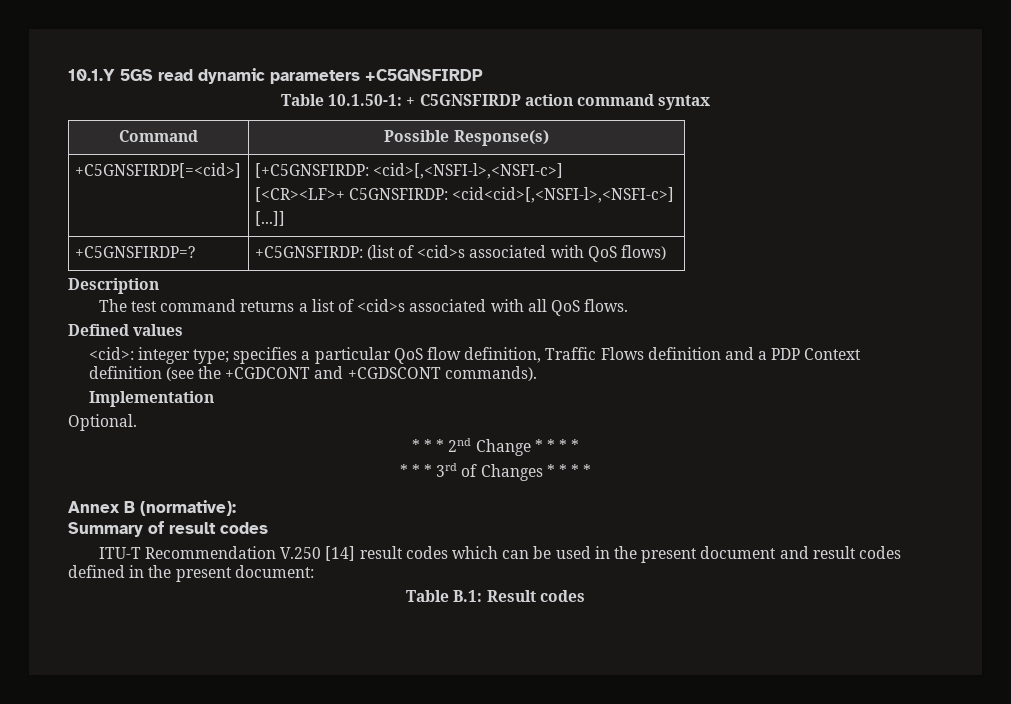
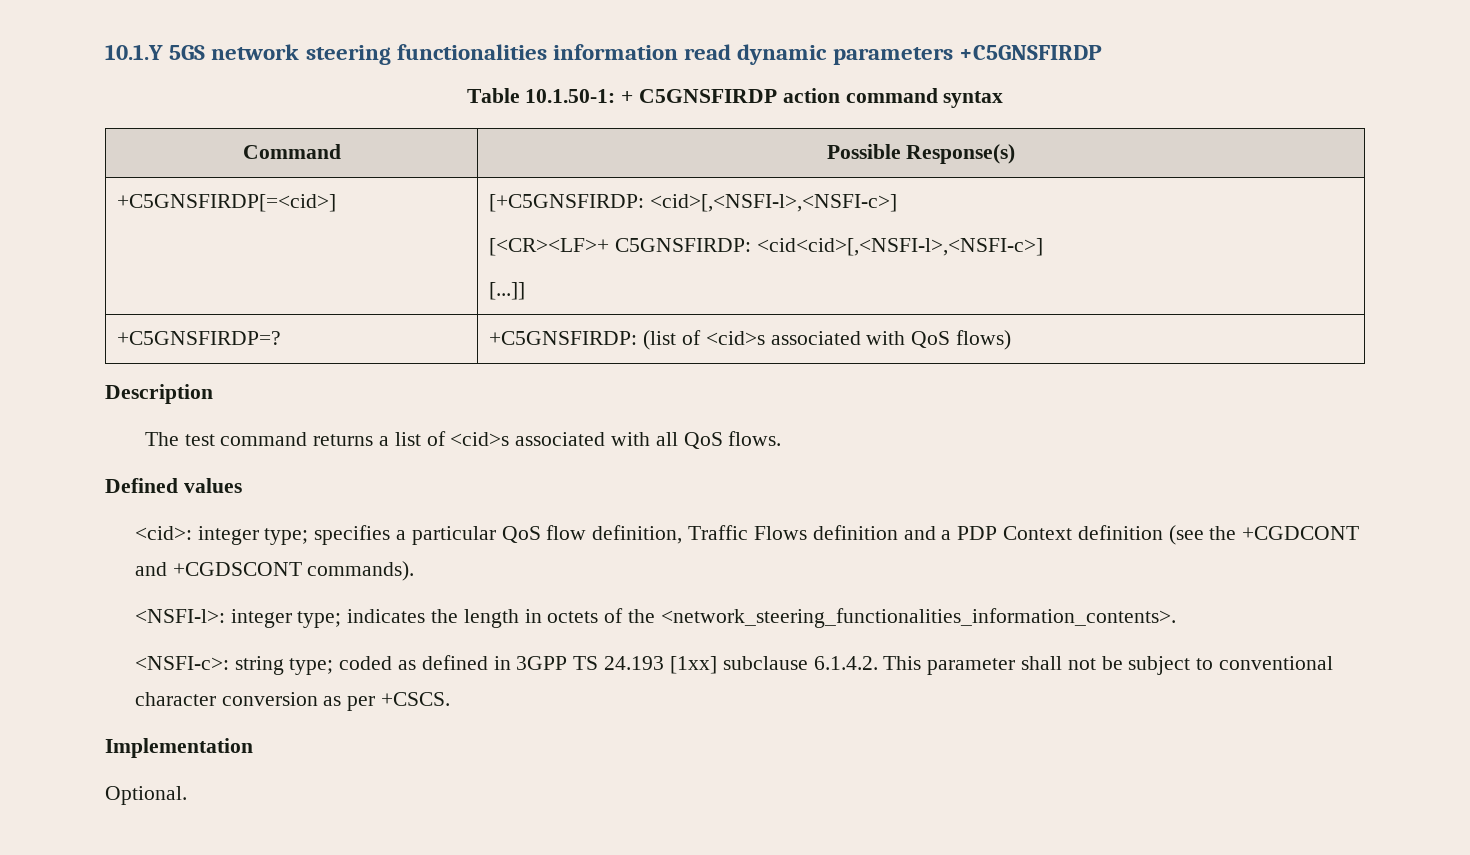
- 10.1.Y 5GS read dynamic parameters +C5GNSFIRDP
+ 10.1.Y 5GS network steering functionalities information read dynamic parameters +C5GNSFIRDP
+ <NSFI-l>: integer type; indicates the length in octets of the <network_steering_functionalities_information_contents>.
+ <NSFI-c>: string type; coded as defined in 3GPP TS 24.193 [1xx] subclause 6.1.4.2. This parameter shall not be subject to conventional character conversion as per +CSCS.
  Implementation
  Optional.
- * * * 2nd Change * * * *
- * * * 3rd of Changes * * * *
- Annex B (normative):
- Summary of result codes
- ITU-T Recommendation V.250 [14] result codes which can be used in the present document and result codes defined in the present document:
- Table B.1: Result codes

